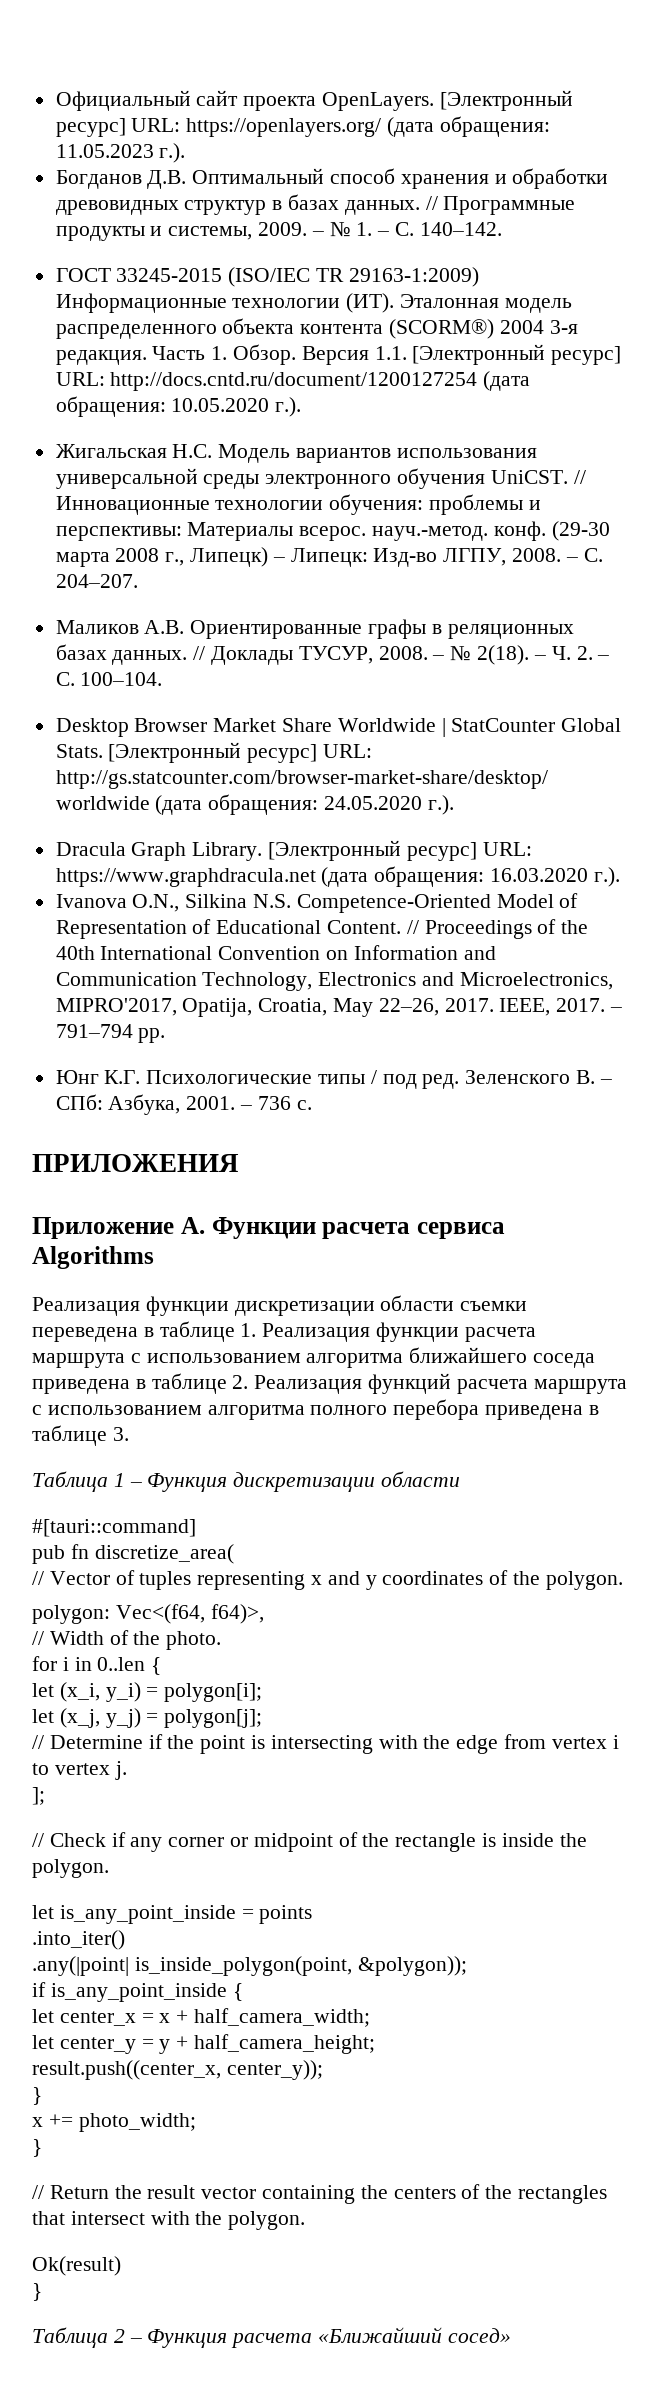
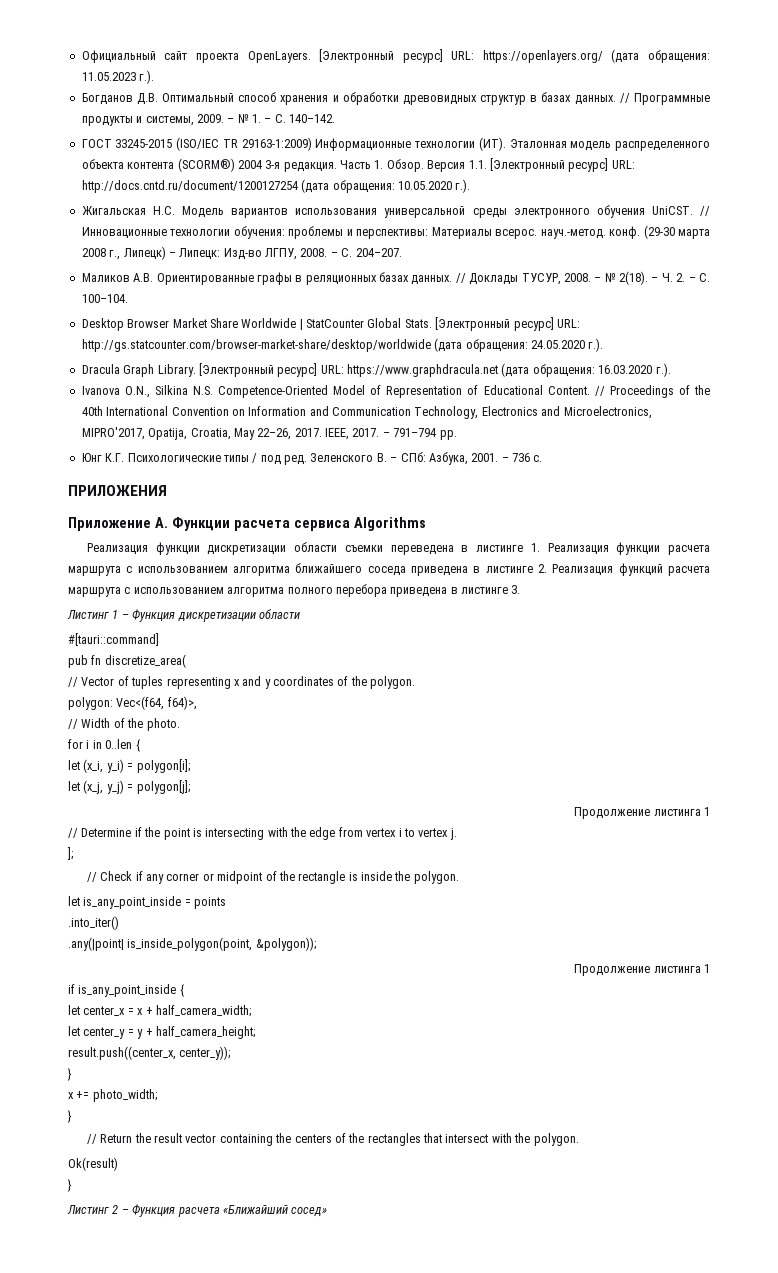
- Реализация функции дискретизации области съемки переведена в таблице 1. Реализация функции расчета маршрута с использованием алгоритма ближайшего соседа приведена в таблице 2. Реализация функций расчета маршрута с использованием алгоритма полного перебора приведена в таблице 3.
+ Реализация функции дискретизации области съемки переведена в листинге 1. Реализация функции расчета маршрута с использованием алгоритма ближайшего соседа приведена в листинге 2. Реализация функций расчета маршрута с использованием алгоритма полного перебора приведена в листинге 3.
- Таблица 1 – Функция дискретизации области
+ Листинг 1 – Функция дискретизации области
  let (x_j, y_j) = polygon[j];
+ Продолжение листинга 1
  .any(|point| is_inside_polygon(point, &polygon));
+ Продолжение листинга 1
- Таблица 2 – Функция расчета «Ближайший сосед»
+ Листинг 2 – Функция расчета «Ближайший сосед»

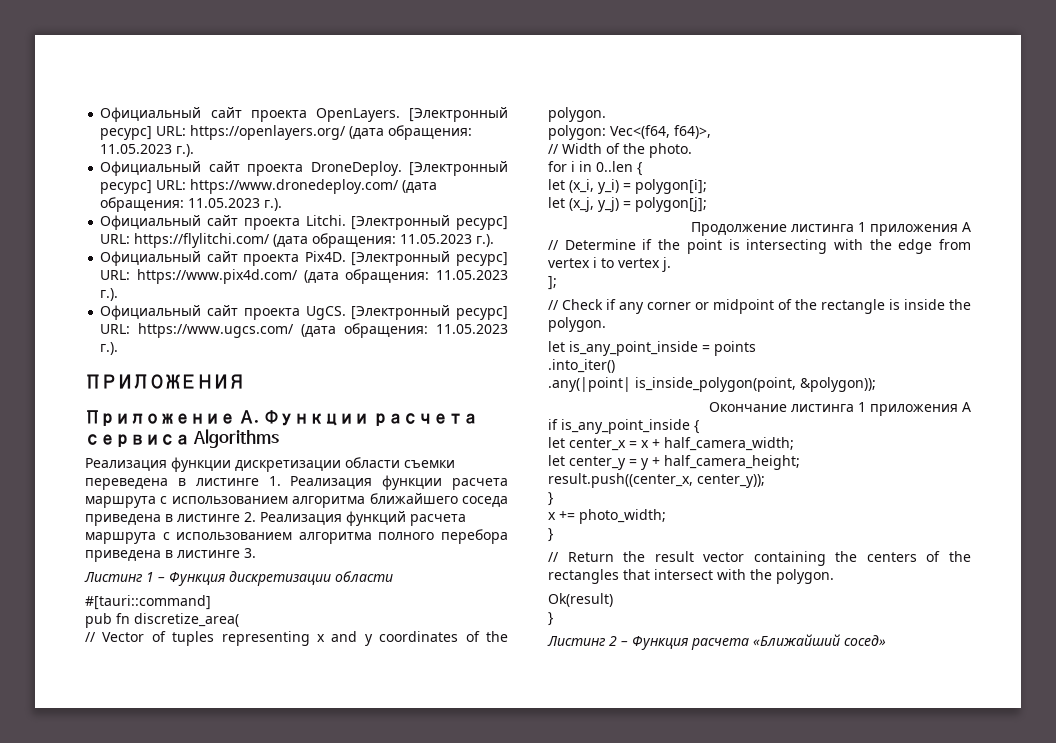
- Богданов Д.В. Оптимальный способ хранения и обработки древовидных структур в базах данных. // Программные продукты и системы, 2009. – № 1. – С. 140–142.
- ГОСТ 33245-2015 (ISO/IEC TR 29163-1:2009) Информационные технологии (ИТ). Эталонная модель распределенного объекта контента (SCORM®) 2004 3-я редакция. Часть 1. Обзор. Версия 1.1. [Электронный ресурс] URL: http://docs.cntd.ru/document/1200127254 (дата обращения: 10.05.2020 г.).
- Жигальская Н.С. Модель вариантов использования универсальной среды электронного обучения UniCST. // Инновационные технологии обучения: проблемы и перспективы: Материалы всерос. науч.-метод. конф. (29-30 марта 2008 г., Липецк) – Липецк: Изд-во ЛГПУ, 2008. – С. 204–207.
- Маликов А.В. Ориентированные графы в реляционных базах данных. // Доклады ТУСУР, 2008. – № 2(18). – Ч. 2. – С. 100–104.
- Desktop Browser Market Share Worldwide | StatCounter Global Stats. [Электронный ресурс] URL: http://gs.statcounter.com/browser-market-share/desktop/worldwide (дата обращения: 24.05.2020 г.).
- Dracula Graph Library. [Электронный ресурс] URL: https://www.graphdracula.net (дата обращения: 16.03.2020 г.).
- Ivanova O.N., Silkina N.S. Competence-Oriented Model of Representation of Educational Content. // Proceedings of the 40th International Convention on Information and Communication Technology, Electronics and Microelectronics, MIPRO'2017, Opatija, Croatia, May 22–26, 2017. IEEE, 2017. – 791–794 pp.
- Юнг К.Г. Психологические типы / под ред. Зеленского В. – СПб: Азбука, 2001. – 736 с.
+ Официальный сайт проекта DroneDeploy. [Электронный ресурс] URL: https://www.dronedeploy.com/ (дата обращения: 11.05.2023 г.).
+ Официальный сайт проекта Litchi. [Электронный ресурс] URL: https://flylitchi.com/ (дата обращения: 11.05.2023 г.).
+ Официальный сайт проекта Pix4D. [Электронный ресурс] URL: https://www.pix4d.com/ (дата обращения: 11.05.2023 г.).
+ Официальный сайт проекта UgCS. [Электронный ресурс] URL: https://www.ugcs.com/ (дата обращения: 11.05.2023 г.).
  let (x_j, y_j) = polygon[j];
- Продолжение листинга 1
+ Продолжение листинга 1 приложения А
  .any(|point| is_inside_polygon(point, &polygon));
- Продолжение листинга 1
+ Окончание листинга 1 приложения А

